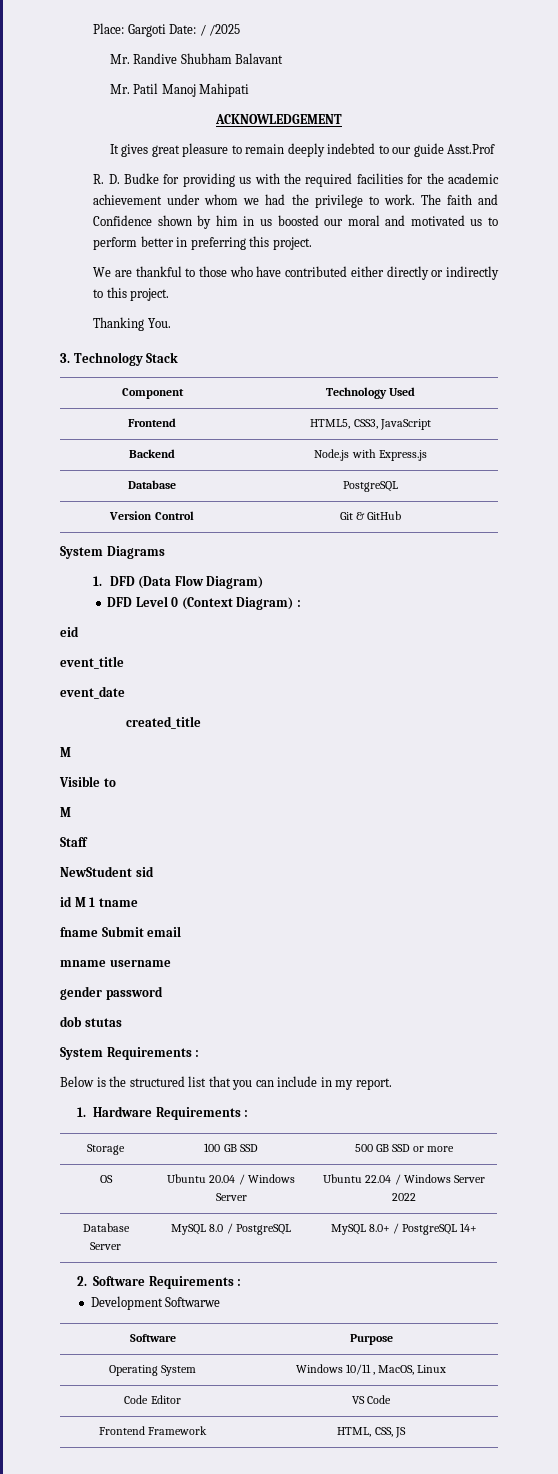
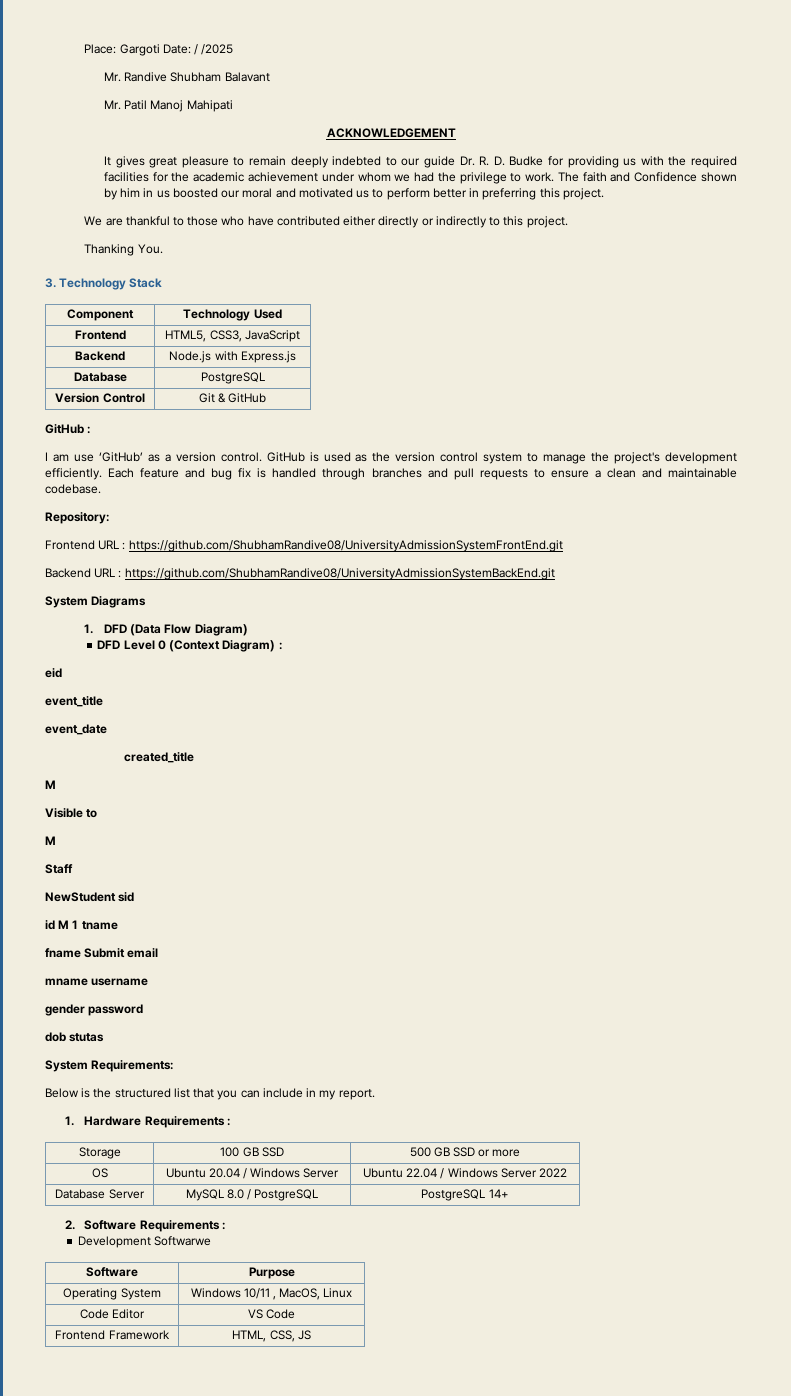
- It gives great pleasure to remain deeply indebted to our guide Asst.Prof
- R. D. Budke for providing us with the required facilities for the academic achievement under whom we had the privilege to work.
+ It gives great pleasure to remain deeply indebted to our guide Dr. R. D. Budke for providing us with the required facilities for the academic achievement under whom we had the privilege to work.
+ GitHub :
+ I am use ‘GitHub’ as a version control. GitHub is used as the version control system to manage the project's development efficiently. Each feature and bug fix is handled through branches and pull requests to ensure a clean and maintainable codebase.
+ Repository:
+ Frontend URL : https://github.com/ShubhamRandive08/UniversityAdmissionSystemFrontEnd.git
+ Backend URL : https://github.com/ShubhamRandive08/UniversityAdmissionSystemBackEnd.git
- System Requirements :
+ System Requirements:
- Database Server | MySQL 8.0 / PostgreSQL | MySQL 8.0+ / PostgreSQL 14+
+ Database Server | MySQL 8.0 / PostgreSQL | PostgreSQL 14+

